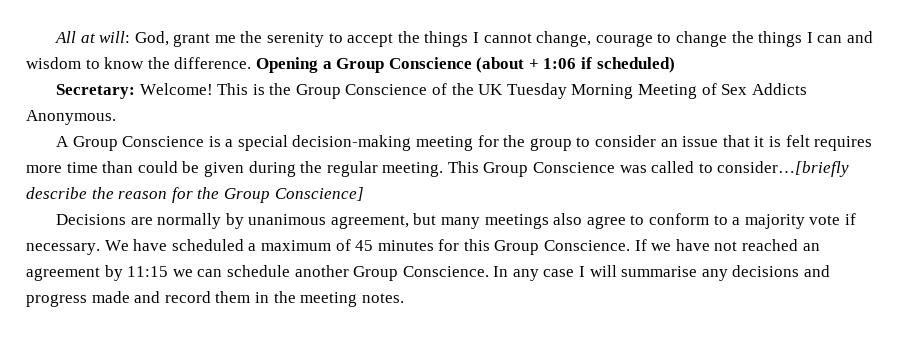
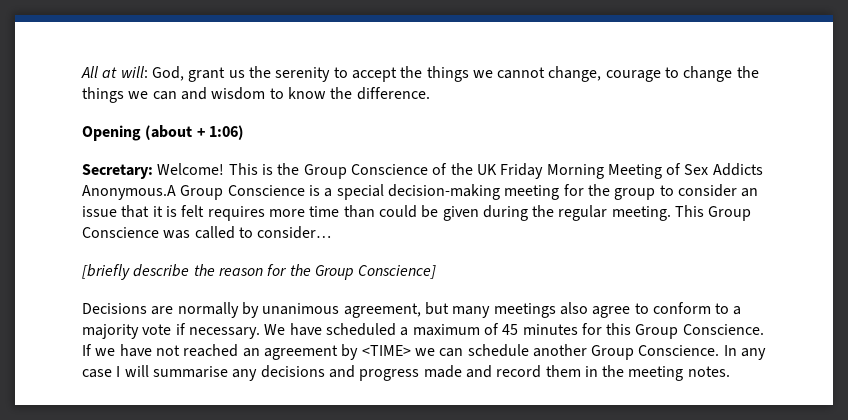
- All at will: God, grant me the serenity to accept the things I cannot change, courage to change the things I can and wisdom to know the difference. Opening a Group Conscience (about + 1:06 if scheduled)
+ All at will: God, grant us the serenity to accept the things we cannot change, courage to change the things we can and wisdom to know the difference.
+ Opening (about + 1:06)
- This is the Group Conscience of the UK Tuesday Morning Meeting of Sex Addicts Anonymous.
- A Group Conscience is a special decision-making meeting for the group to consider an issue that it is felt requires more time than could be given during the regular meeting.
+ This is the Group Conscience of the UK Friday Morning Meeting of Sex Addicts Anonymous.A Group Conscience is a special decision-making meeting for the group to consider an issue that it is felt requires more time than could be given during the regular meeting.
- This Group Conscience was called to consider…[briefly describe the reason for the Group Conscience]
+ This Group Conscience was called to consider…
+ [briefly describe the reason for the Group Conscience]
- If we have not reached an agreement by 11:15 we can schedule another Group Conscience.
+ If we have not reached an agreement by <TIME> we can schedule another Group Conscience.

